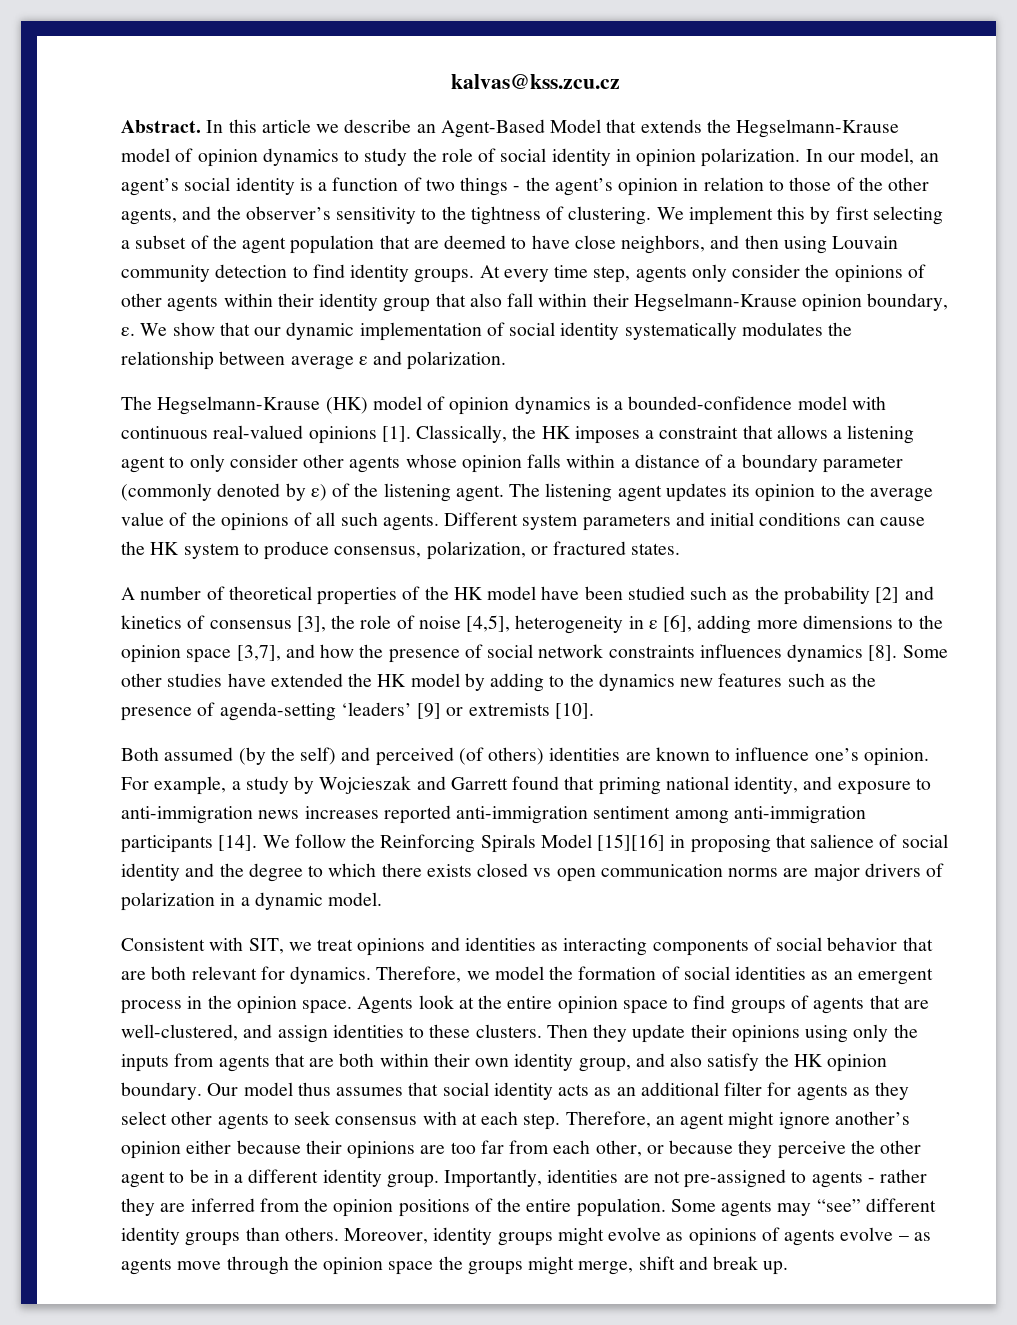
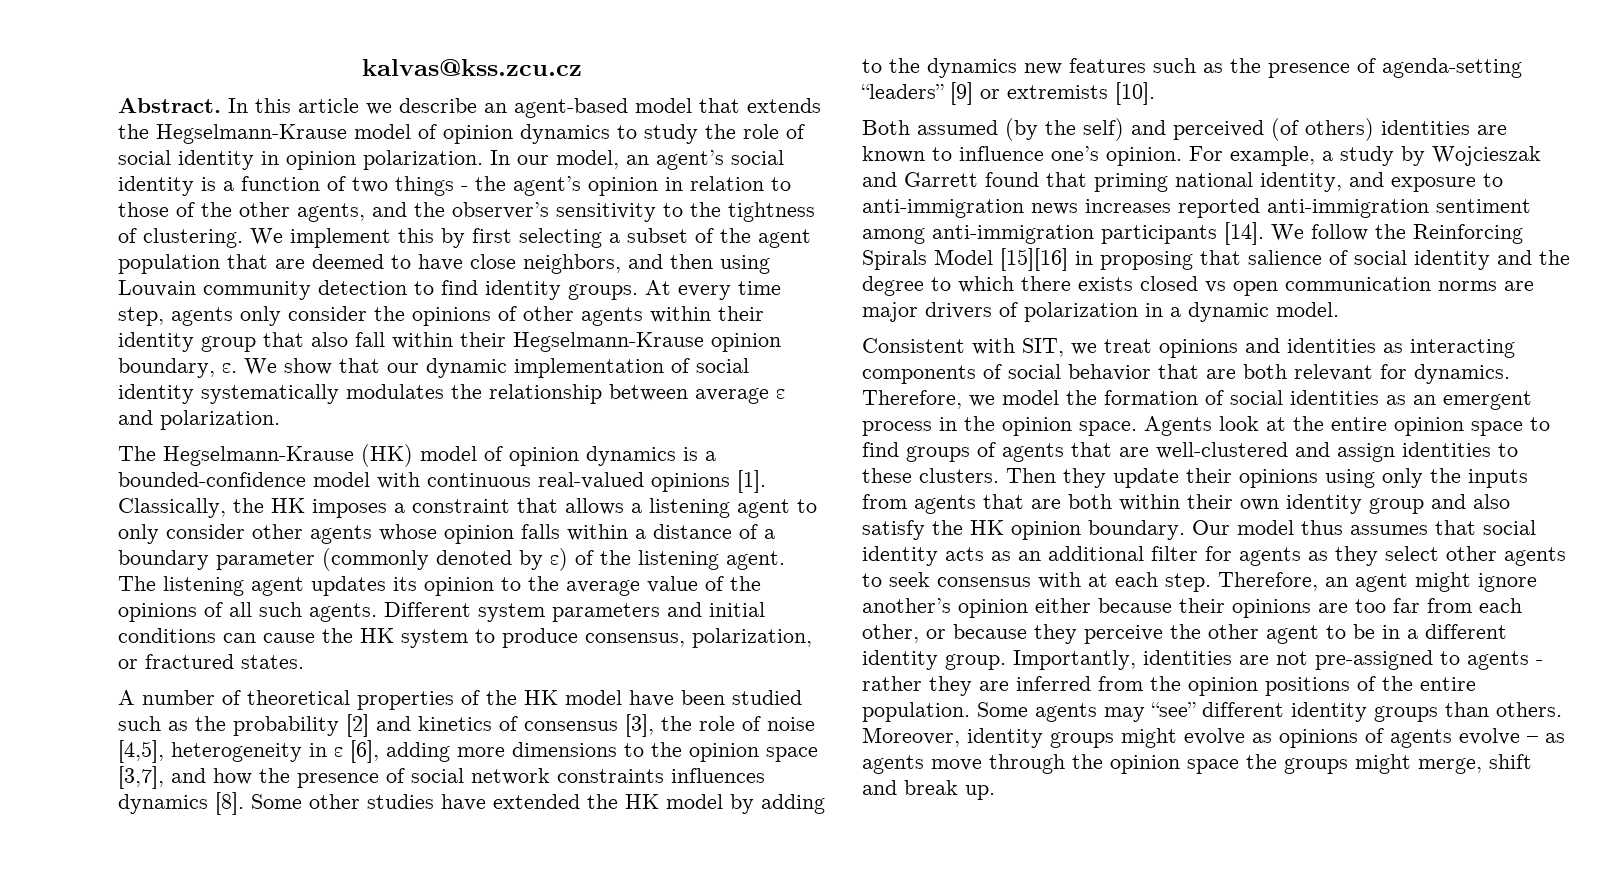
- In this article we describe an Agent-Based Model that extends the Hegselmann-Krause model of opinion dynamics to study the role of social identity in opinion polarization.
+ In this article we describe an agent-based model that extends the Hegselmann-Krause model of opinion dynamics to study the role of social identity in opinion polarization.
- Some other studies have extended the HK model by adding to the dynamics new features such as the presence of agenda-setting ‘leaders’ [9] or extremists [10].
+ Some other studies have extended the HK model by adding to the dynamics new features such as the presence of agenda-setting “leaders” [9] or extremists [10].
- Agents look at the entire opinion space to find groups of agents that are well-clustered, and assign identities to these clusters.
+ Agents look at the entire opinion space to find groups of agents that are well-clustered and assign identities to these clusters.
- Then they update their opinions using only the inputs from agents that are both within their own identity group, and also satisfy the HK opinion boundary.
+ Then they update their opinions using only the inputs from agents that are both within their own identity group and also satisfy the HK opinion boundary.

